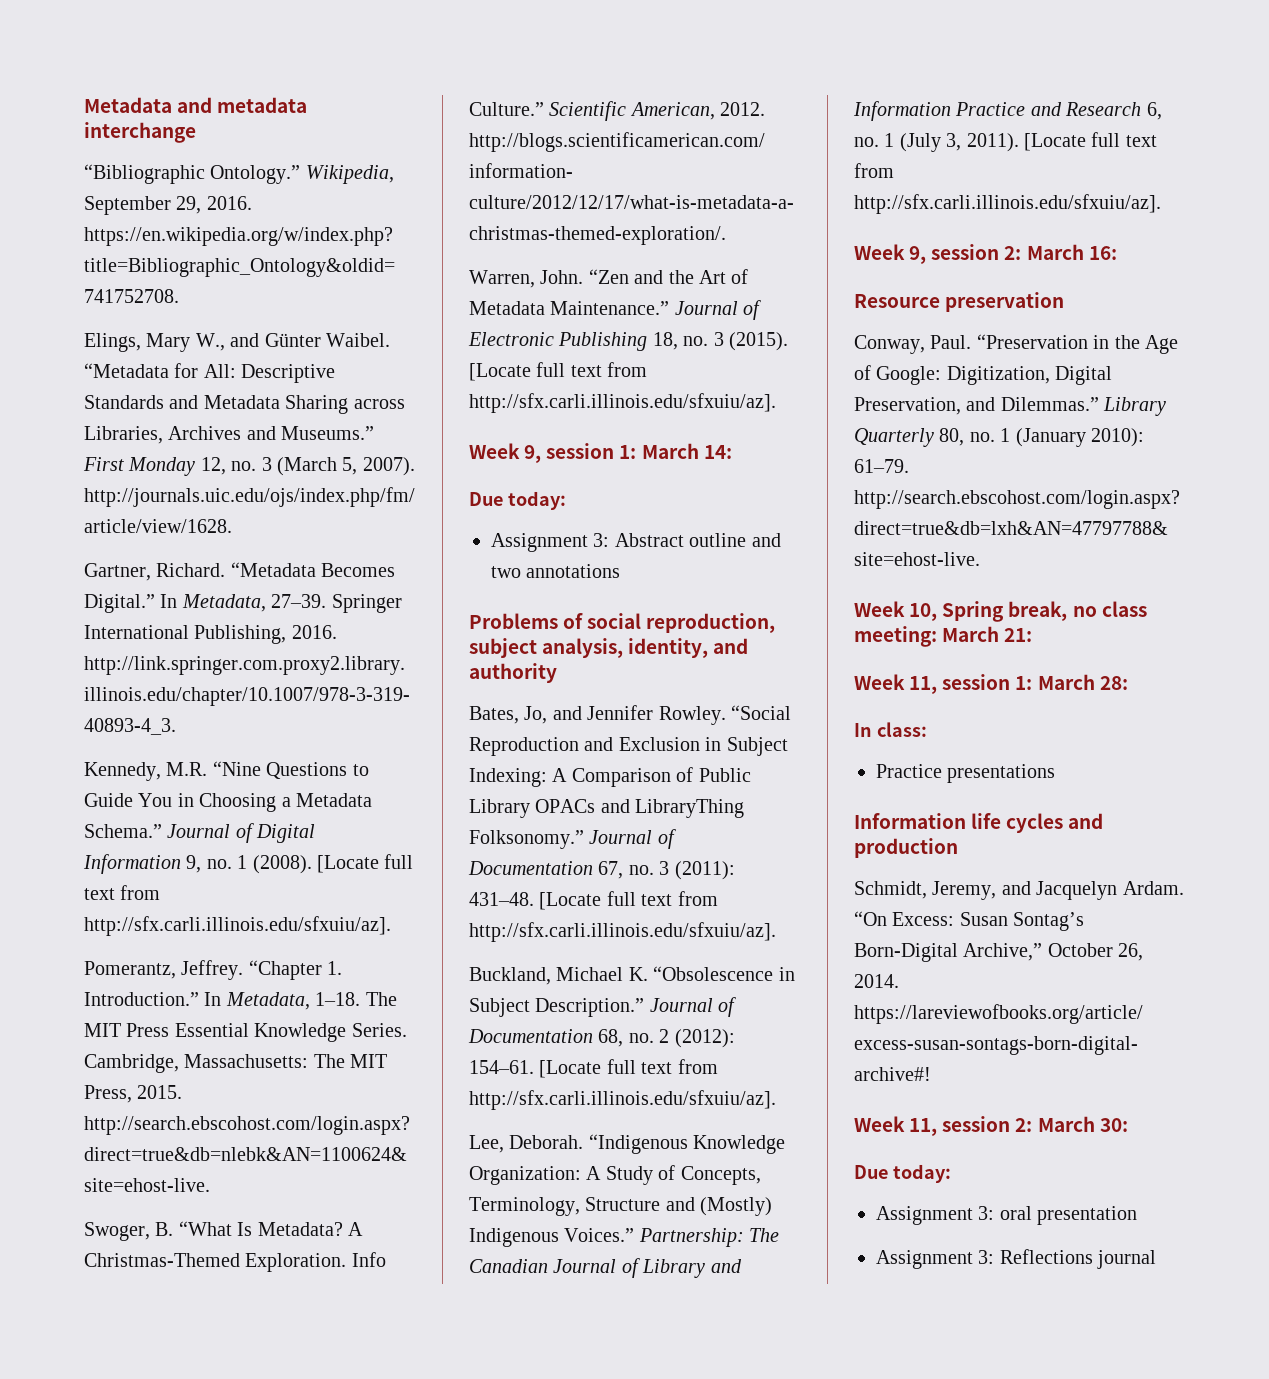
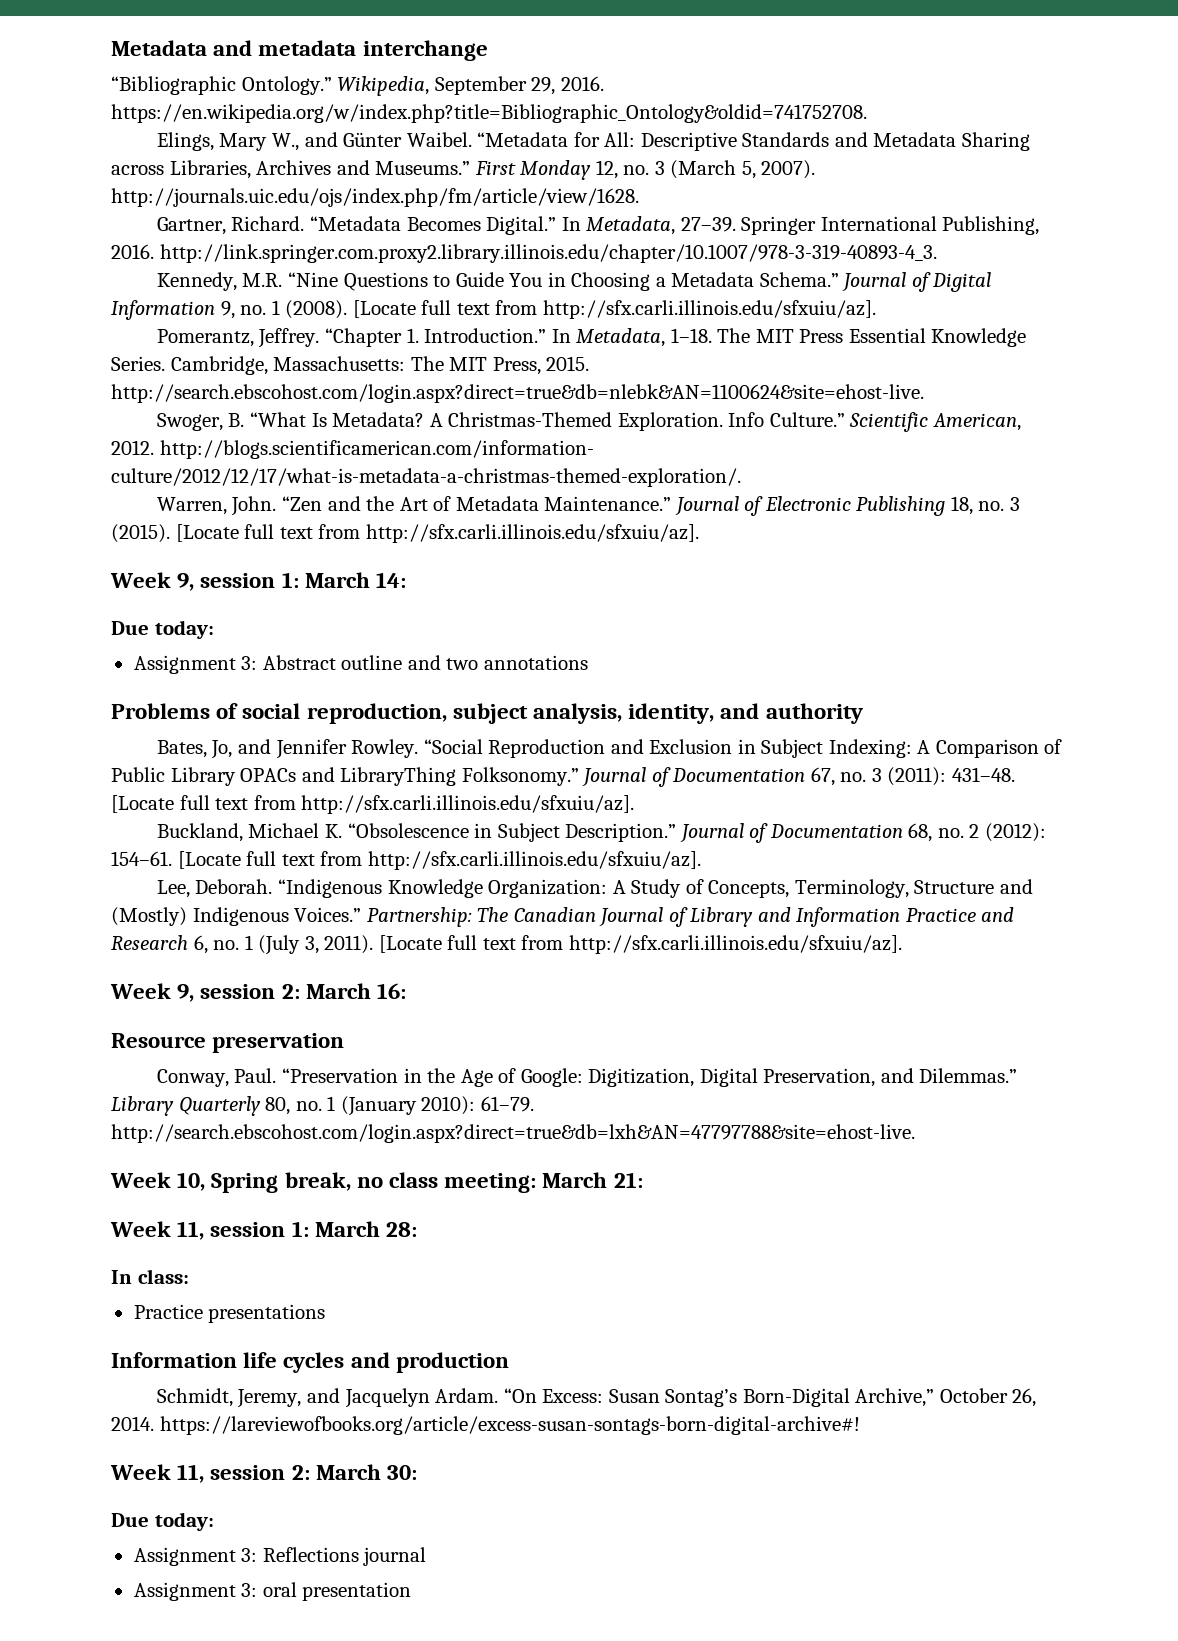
+ Assignment 3: Reflections journal
  Assignment 3: oral presentation
- Assignment 3: Reflections journal

